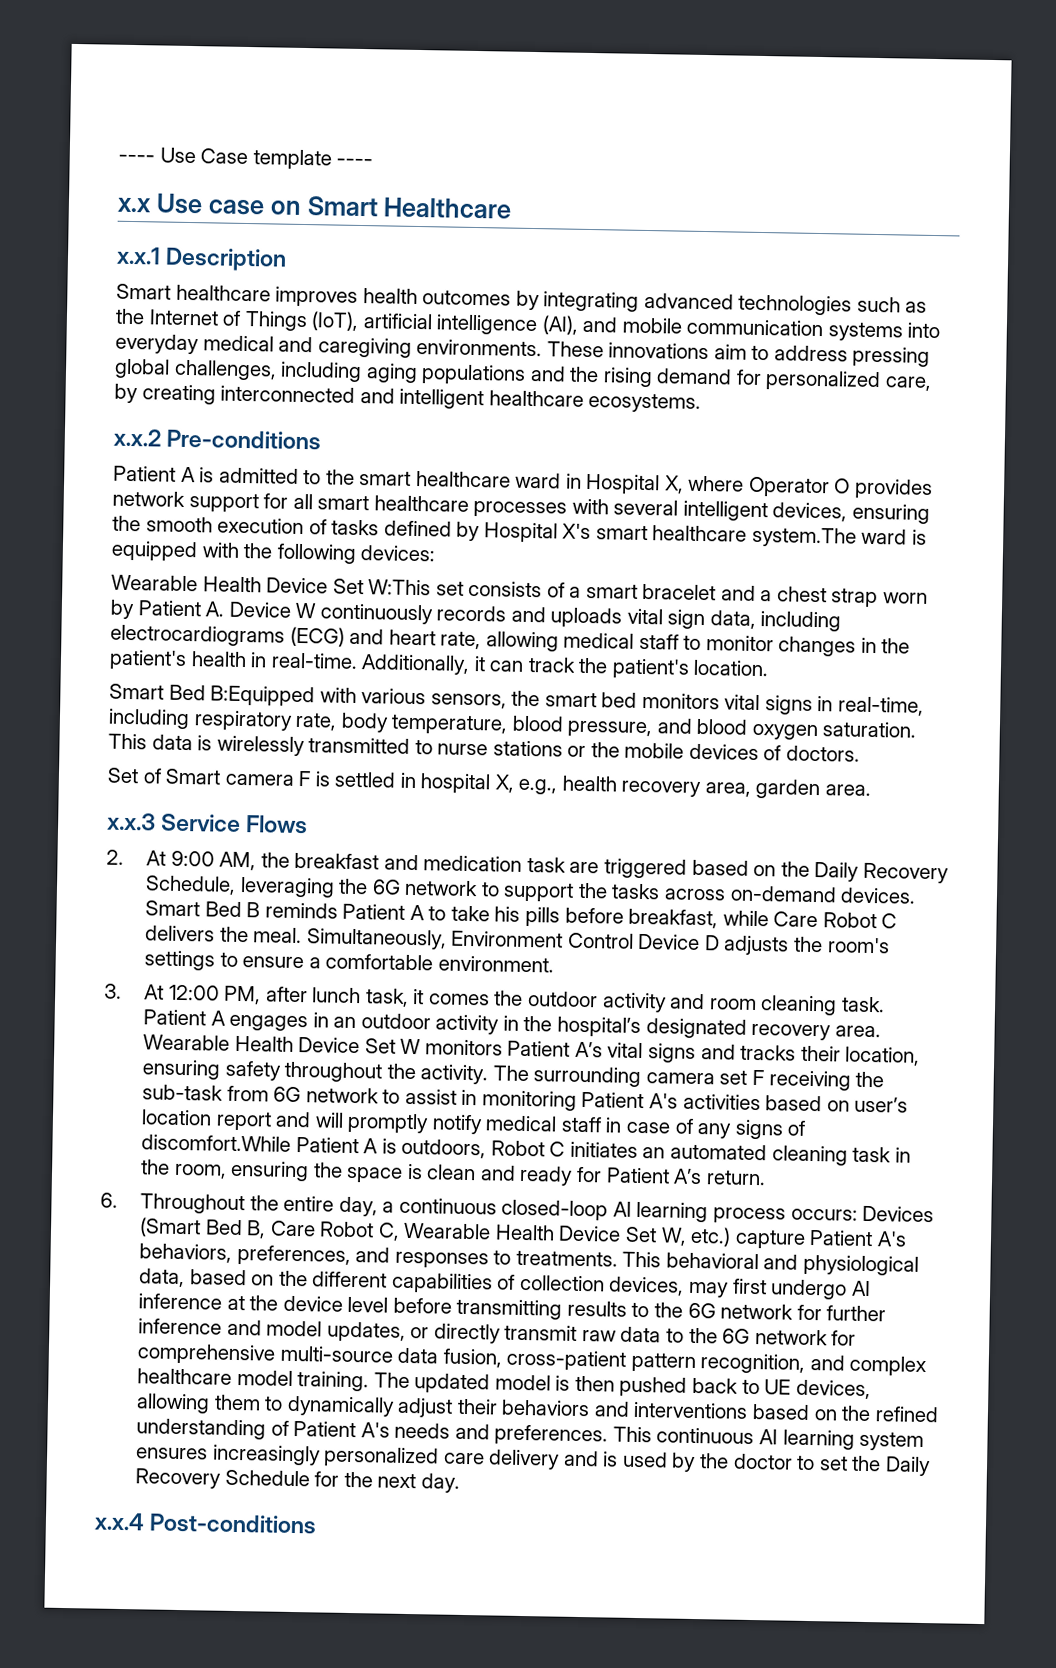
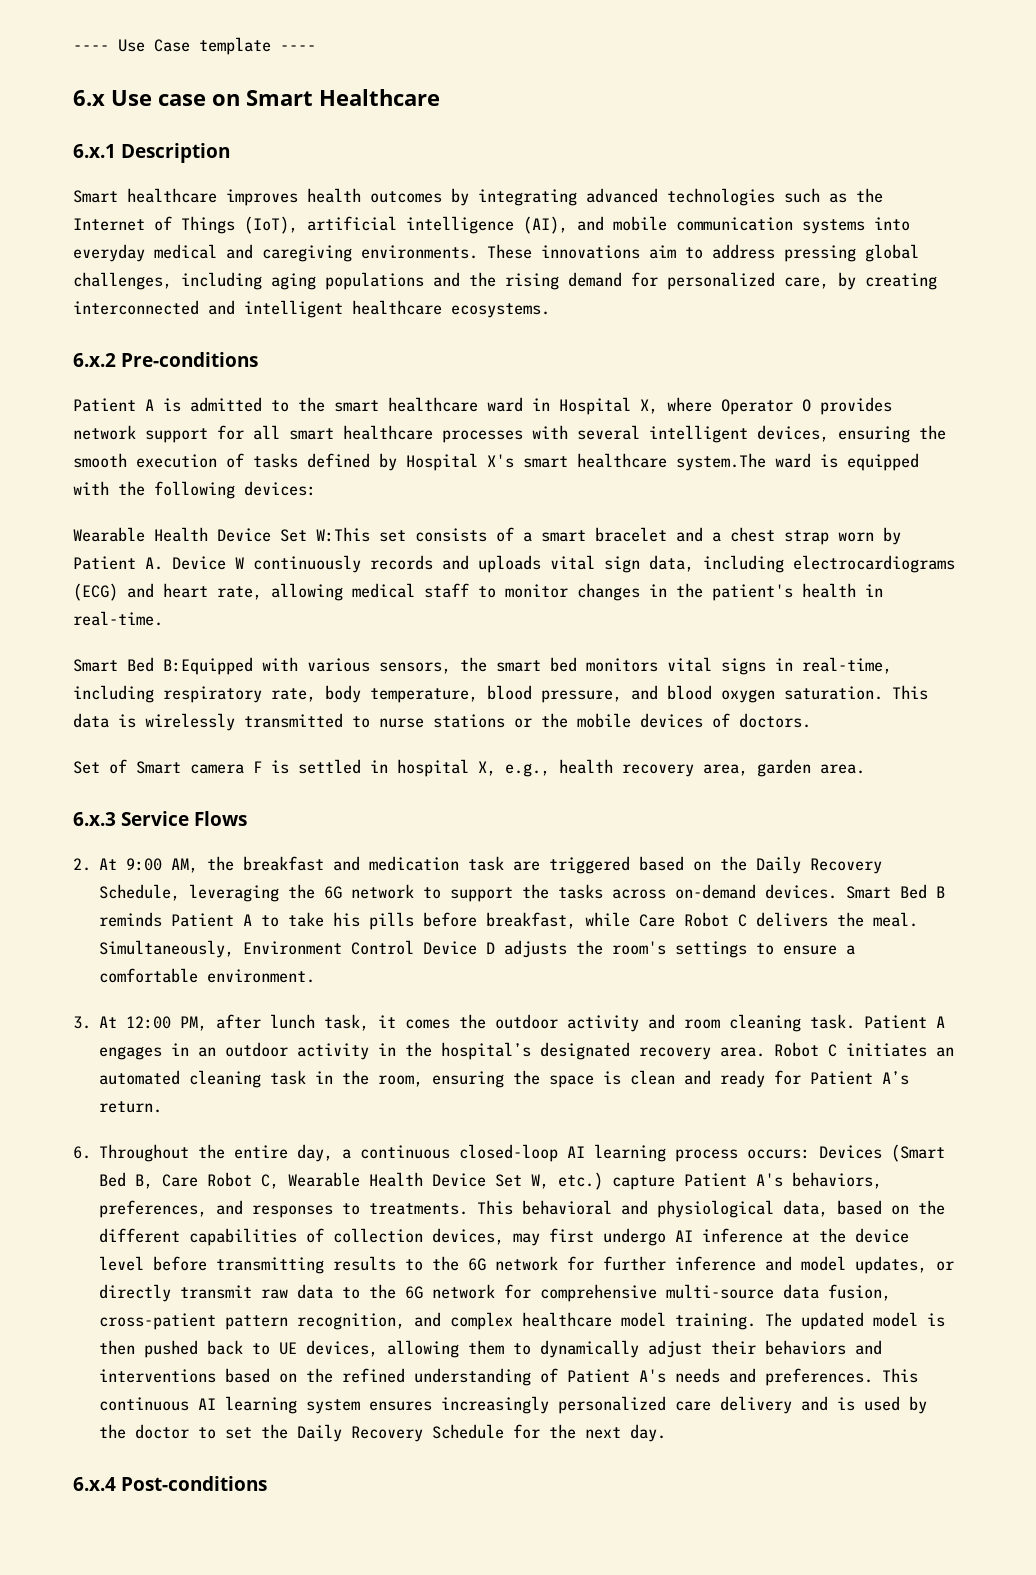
- x.x Use case on Smart Healthcare
+ 6.x Use case on Smart Healthcare
- x.x.1 Description
+ 6.x.1 Description
- x.x.2 Pre-conditions
+ 6.x.2 Pre-conditions
- Additionally, it can track the patient's location.
- x.x.3 Service Flows
+ 6.x.3 Service Flows
- Wearable Health Device Set W monitors Patient A’s vital signs and tracks their location, ensuring safety throughout the activity. The surrounding camera set F receiving the sub-task from 6G network to assist in monitoring Patient A's activities based on user’s location report and will promptly notify medical staff in case of any signs of discomfort.While Patient A is outdoors, Robot C initiates an automated cleaning task in the room, ensuring the space is clean and ready for Patient A’s return.
+ Robot C initiates an automated cleaning task in the room, ensuring the space is clean and ready for Patient A’s return.
- x.x.4 Post-conditions
+ 6.x.4 Post-conditions

